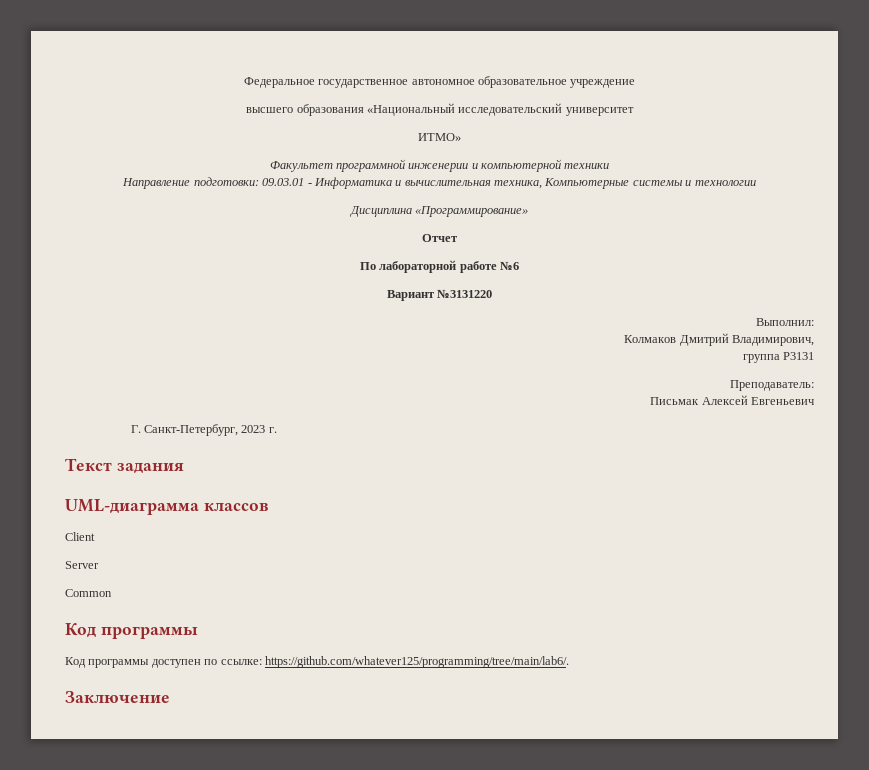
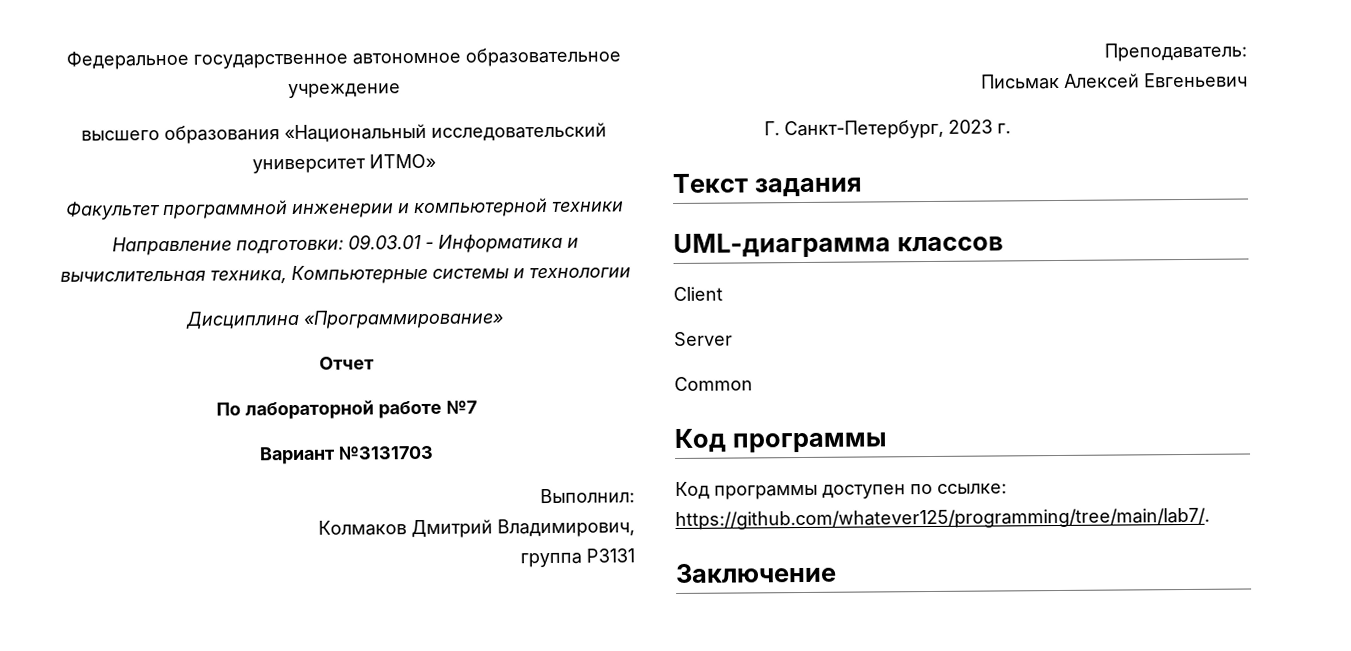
- высшего образования «Национальный исследовательский университет
- ИТМО»
+ высшего образования «Национальный исследовательский университет ИТМО»
- По лабораторной работе №6
+ По лабораторной работе №7
- Вариант №3131220
+ Вариант №3131703
- Код программы доступен по ссылке: https://github.com/whatever125/programming/tree/main/lab6/.
+ Код программы доступен по ссылке: https://github.com/whatever125/programming/tree/main/lab7/.

